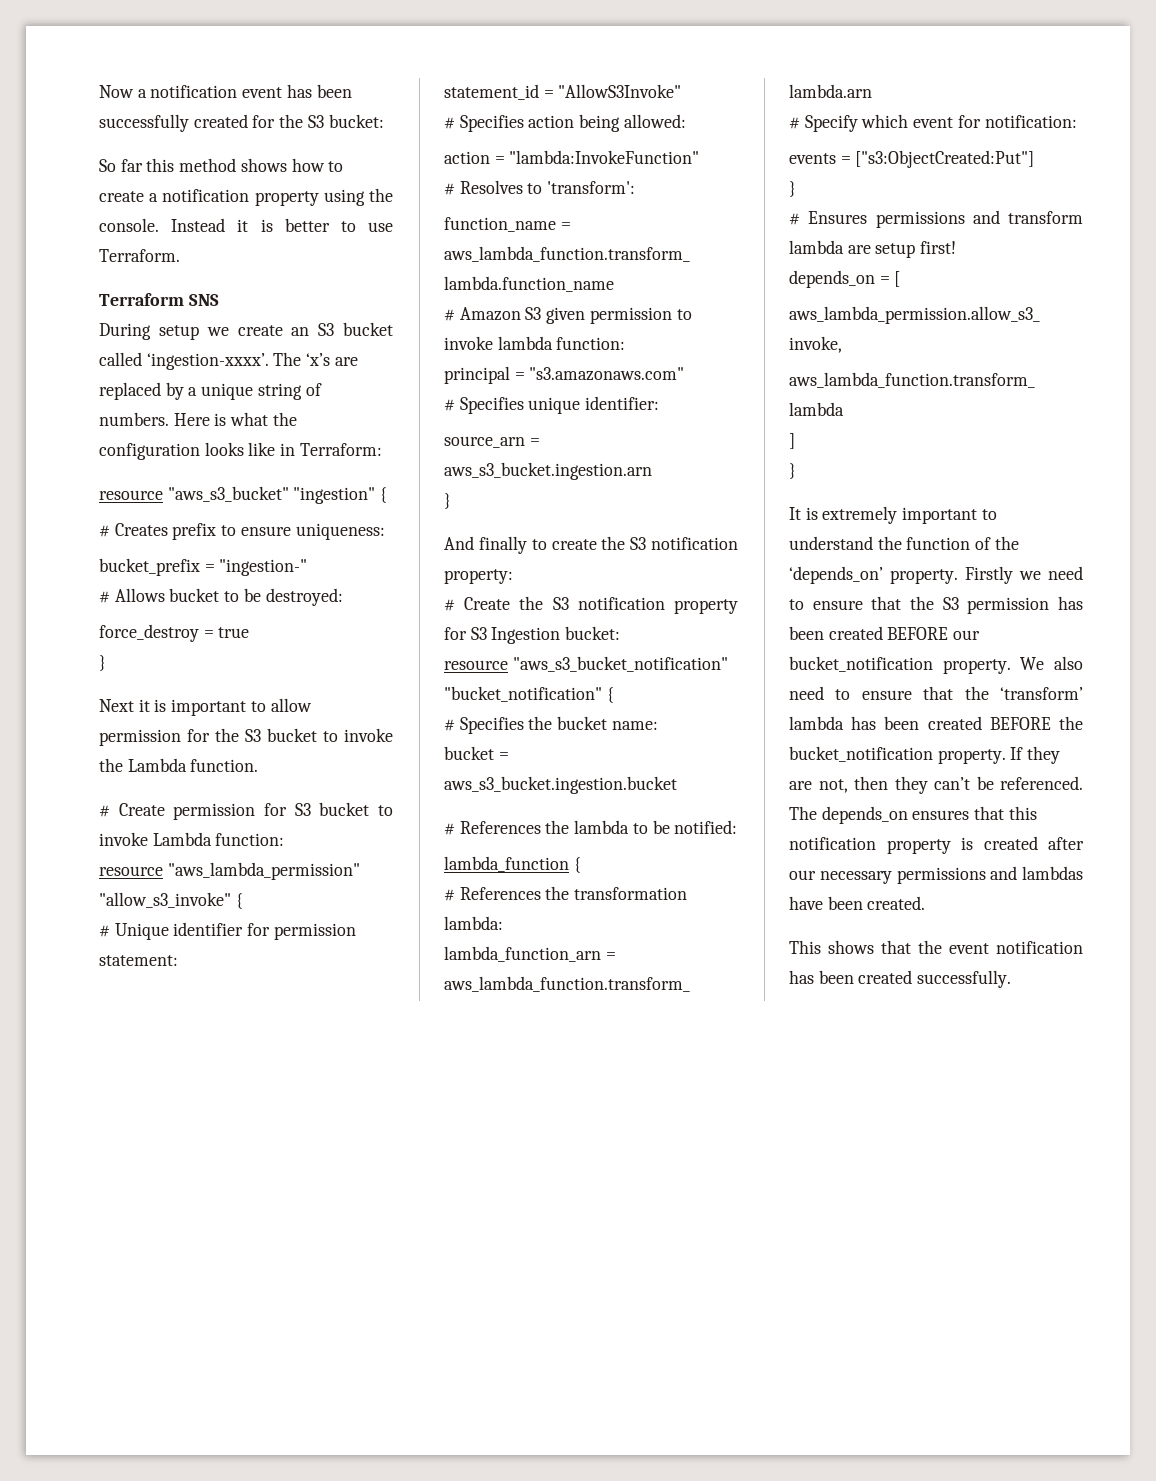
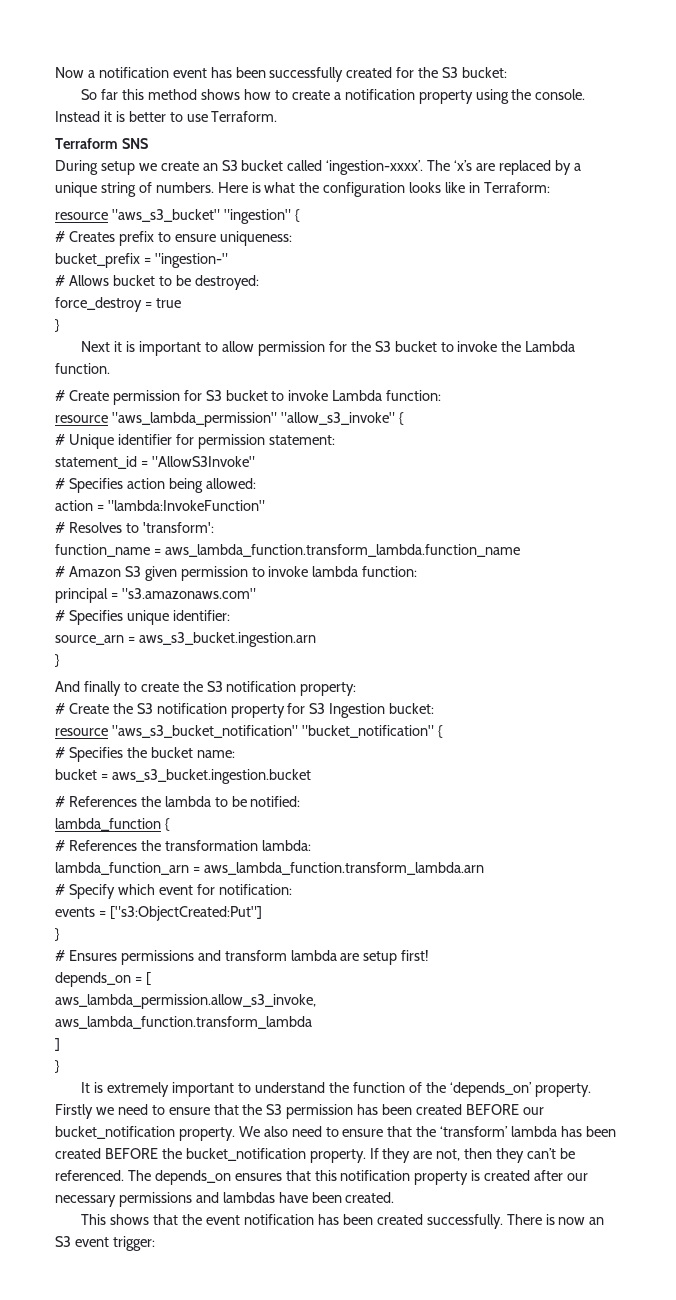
+ There is now an S3 event trigger:

